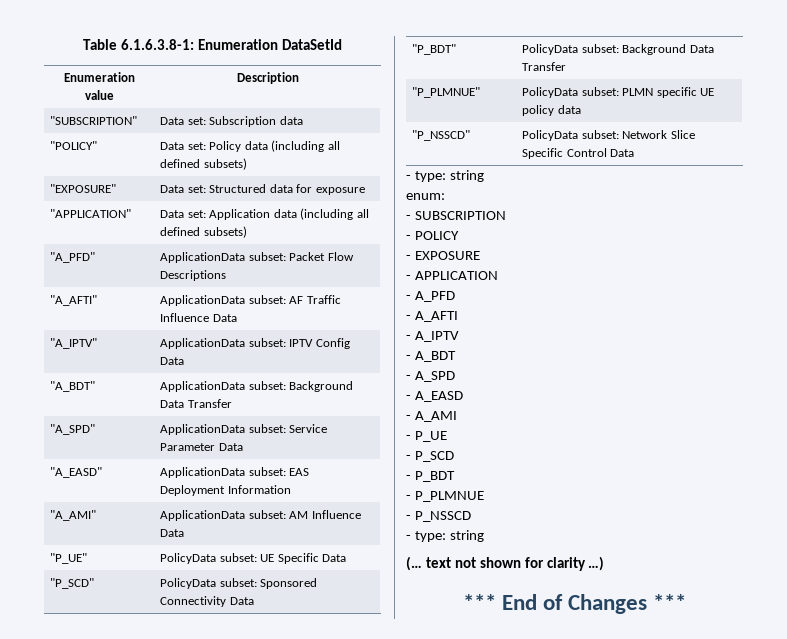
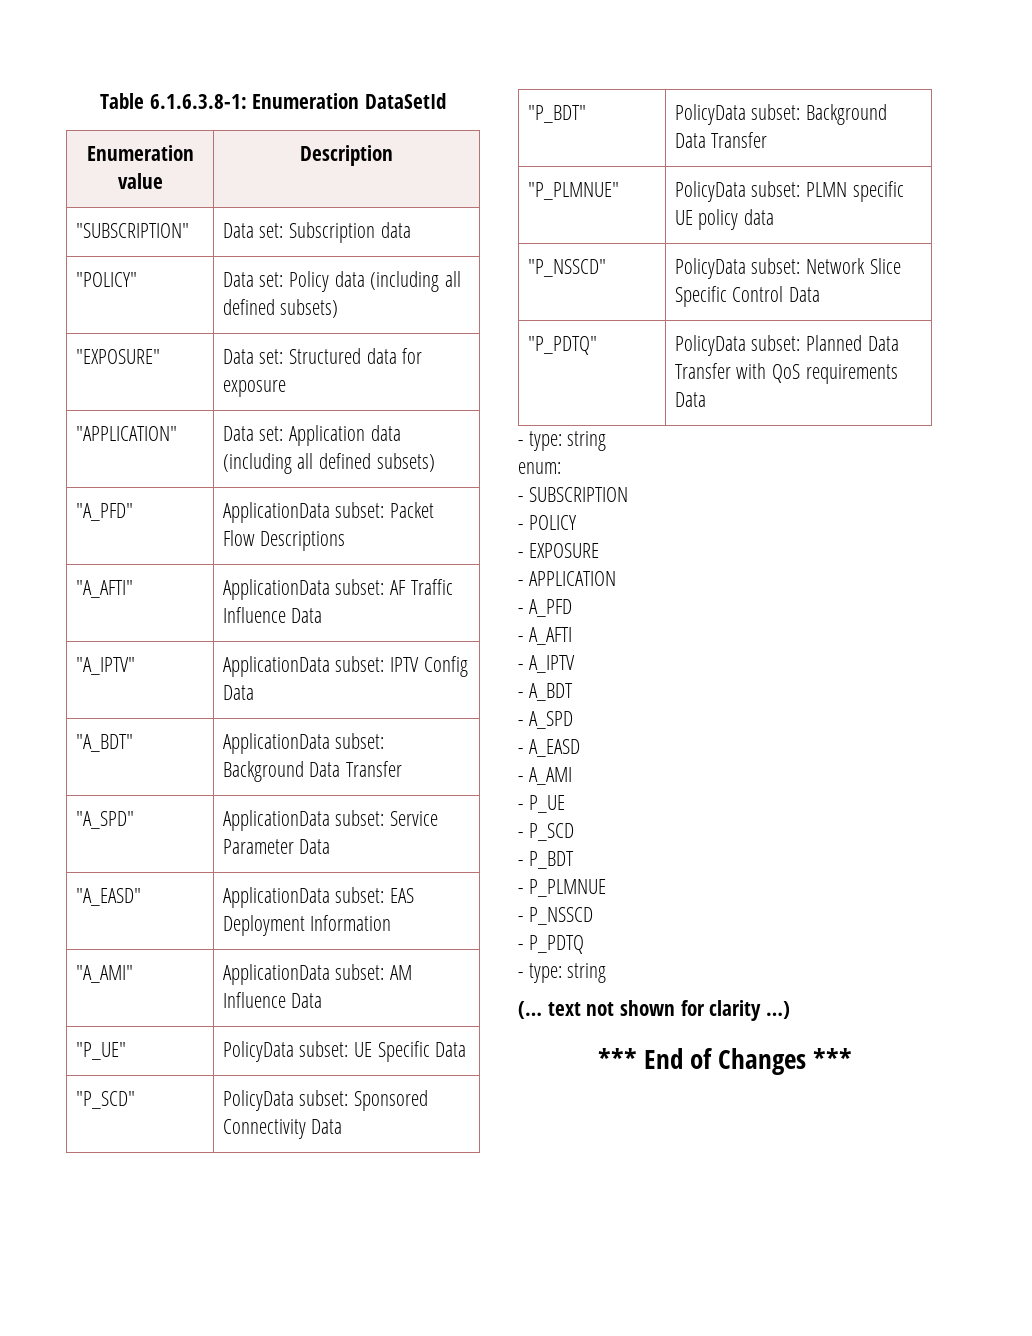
+ "P_PDTQ" | PolicyData subset: Planned Data Transfer with QoS requirements Data
+ - P_PDTQ

